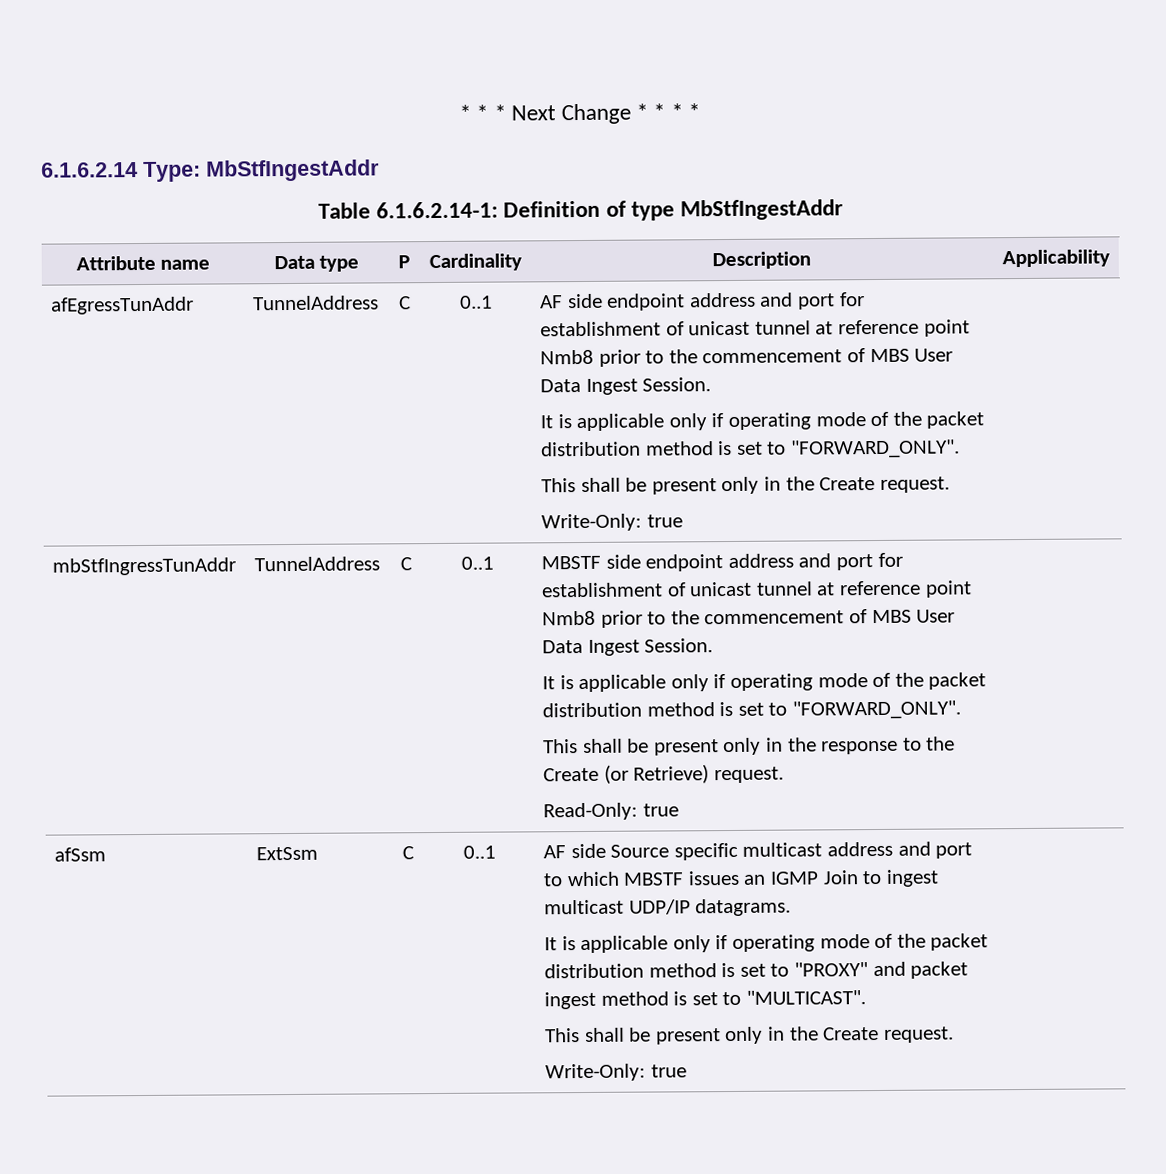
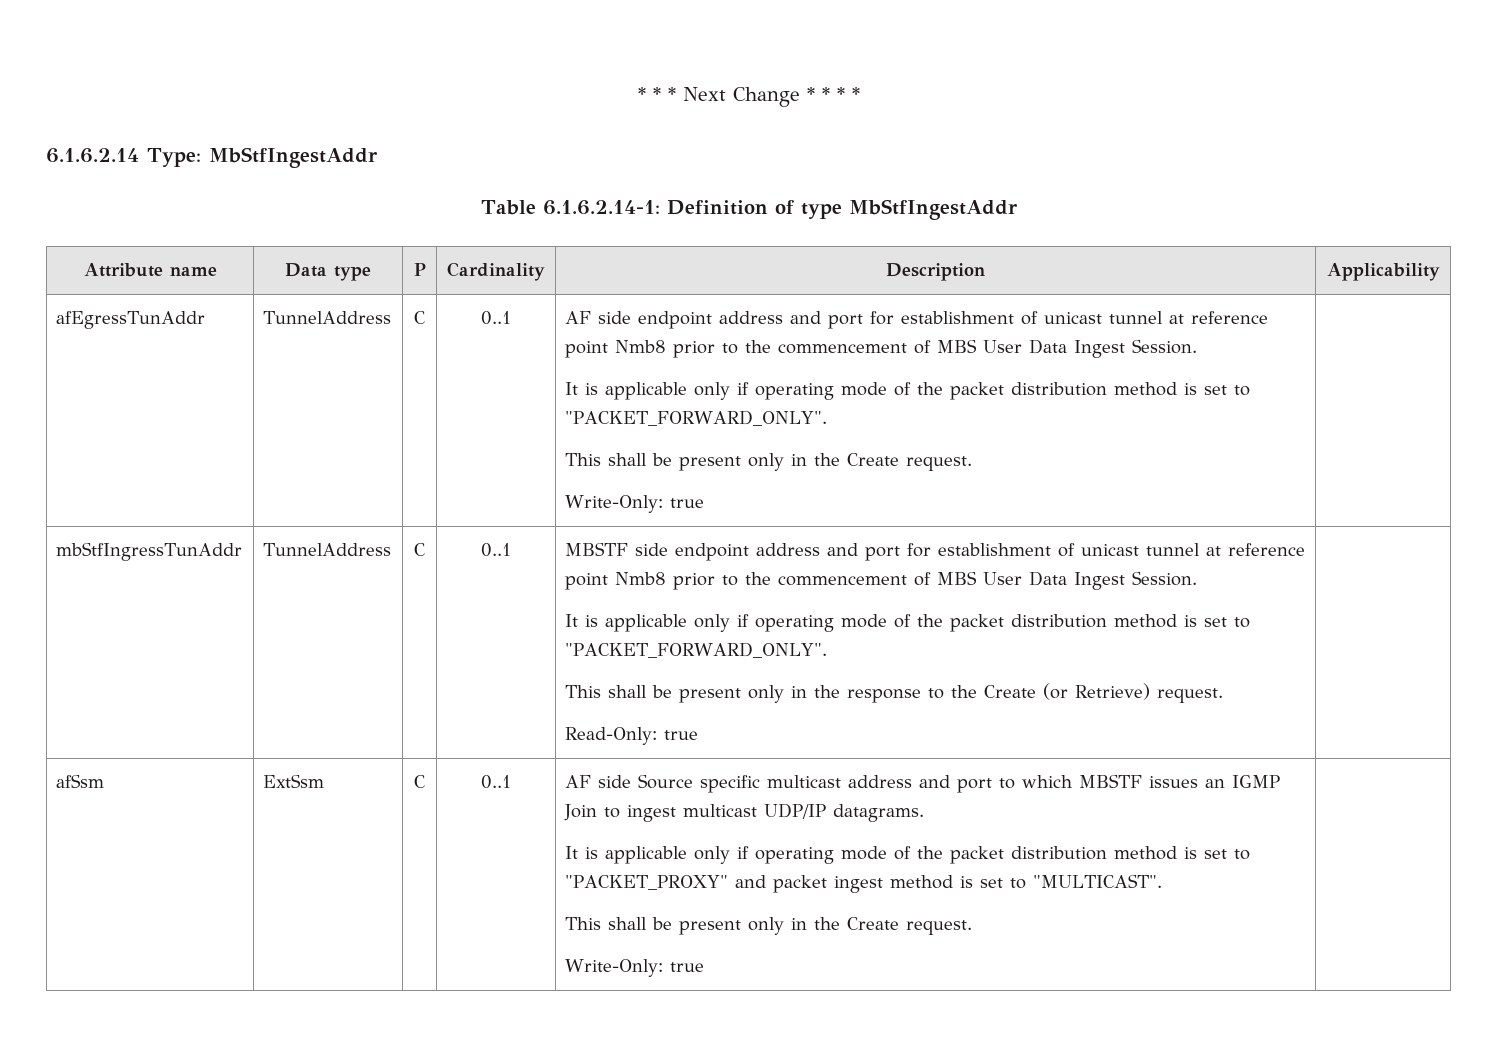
  AF side endpoint address and port for establishment of unicast tunnel at reference point Nmb8 prior to the commencement of MBS User Data Ingest Session.
- It is applicable only if operating mode of the packet distribution method is set to "FORWARD_ONLY".
+ It is applicable only if operating mode of the packet distribution method is set to "PACKET_FORWARD_ONLY".
  MBSTF side endpoint address and port for establishment of unicast tunnel at reference point Nmb8 prior to the commencement of MBS User Data Ingest Session.
- It is applicable only if operating mode of the packet distribution method is set to "FORWARD_ONLY".
+ It is applicable only if operating mode of the packet distribution method is set to "PACKET_FORWARD_ONLY".
- It is applicable only if operating mode of the packet distribution method is set to "PROXY" and packet ingest method is set to "MULTICAST".
+ It is applicable only if operating mode of the packet distribution method is set to "PACKET_PROXY" and packet ingest method is set to "MULTICAST".

